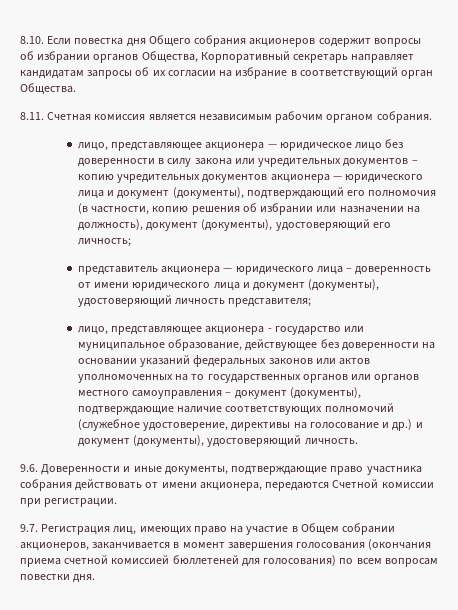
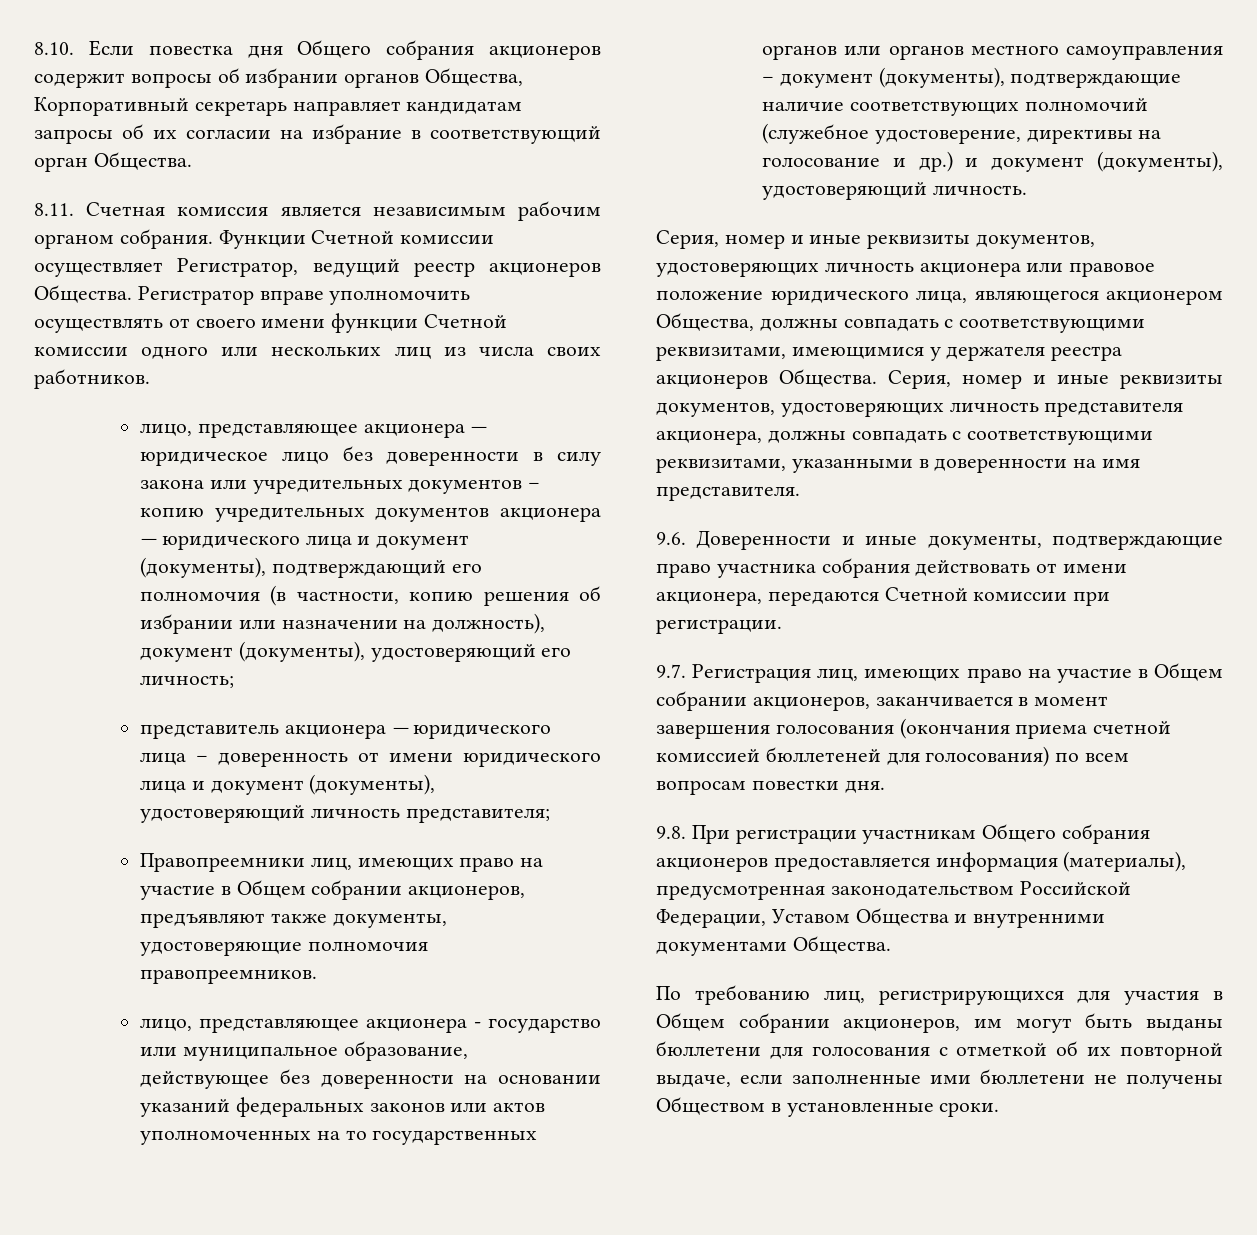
+ Функции Счетной комиссии осуществляет Регистратор, ведущий реестр акционеров Общества. Регистратор вправе уполномочить осуществлять от своего имени функции Счетной комиссии одного или нескольких лиц из числа своих работников.
+ Правопреемники лиц, имеющих право на участие в Общем собрании акционеров, предъявляют также документы, удостоверяющие полномочия правопреемников.
+ Серия, номер и иные реквизиты документов, удостоверяющих личность акционера или правовое положение юридического лица, являющегося акционером Общества, должны совпадать с соответствующими реквизитами, имеющимися у держателя реестра акционеров Общества. Серия, номер и иные реквизиты документов, удостоверяющих личность представителя акционера, должны совпадать с соответствующими реквизитами, указанными в доверенности на имя представителя.
+ 9.8. При регистрации участникам Общего собрания акционеров предоставляется информация (материалы), предусмотренная законодательством Российской Федерации, Уставом Общества и внутренними документами Общества.
+ По требованию лиц, регистрирующихся для участия в Общем собрании акционеров, им могут быть выданы бюллетени для голосования с отметкой об их повторной выдаче, если заполненные ими бюллетени не получены Обществом в установленные сроки.

